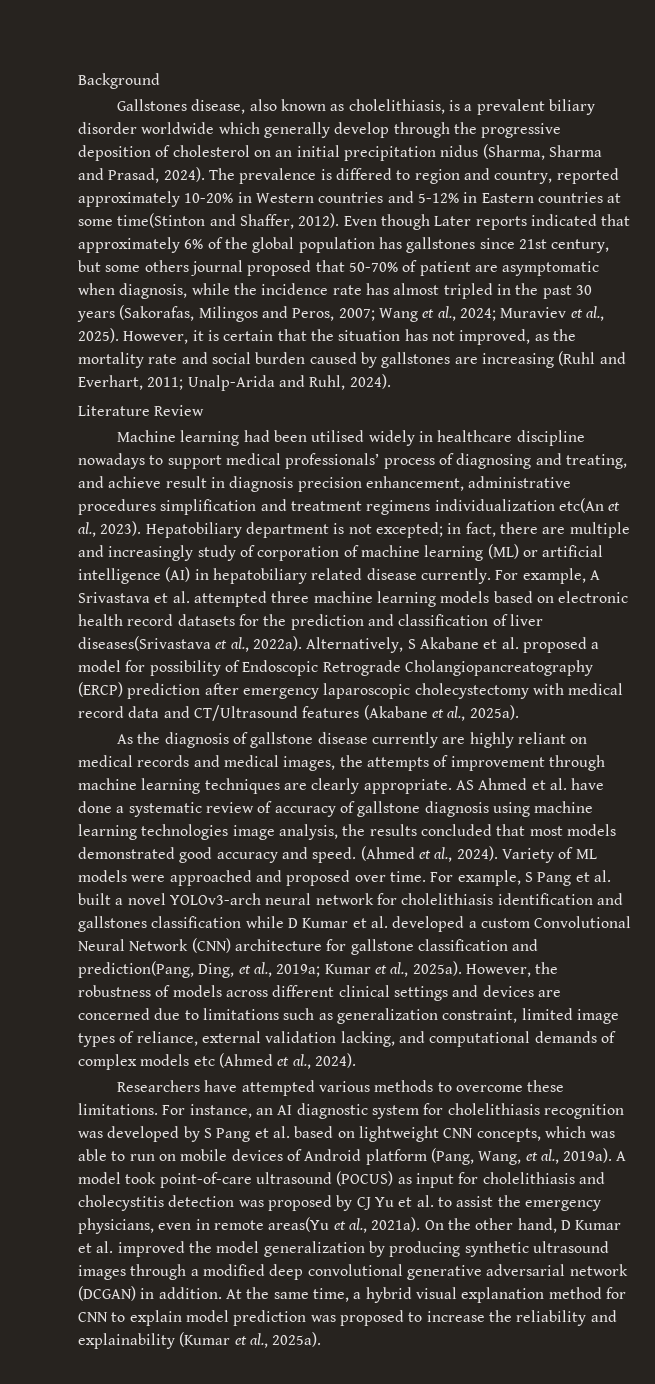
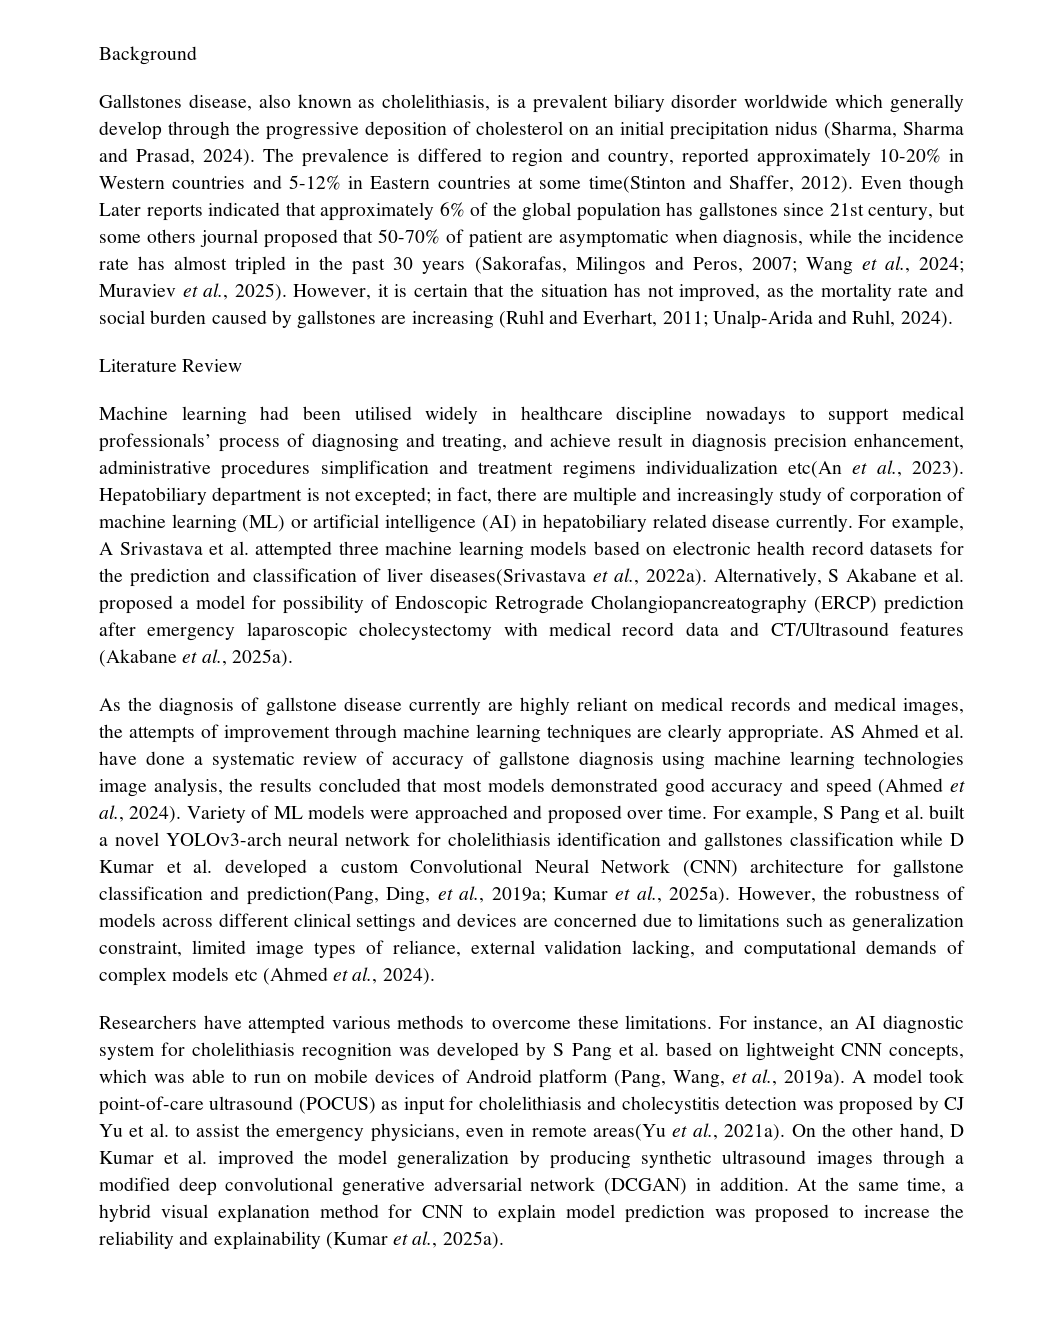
- AS Ahmed et al. have done a systematic review of accuracy of gallstone diagnosis using machine learning technologies image analysis, the results concluded that most models demonstrated good accuracy and speed. (Ahmed et al., 2024).
+ AS Ahmed et al. have done a systematic review of accuracy of gallstone diagnosis using machine learning technologies image analysis, the results concluded that most models demonstrated good accuracy and speed (Ahmed et al., 2024).

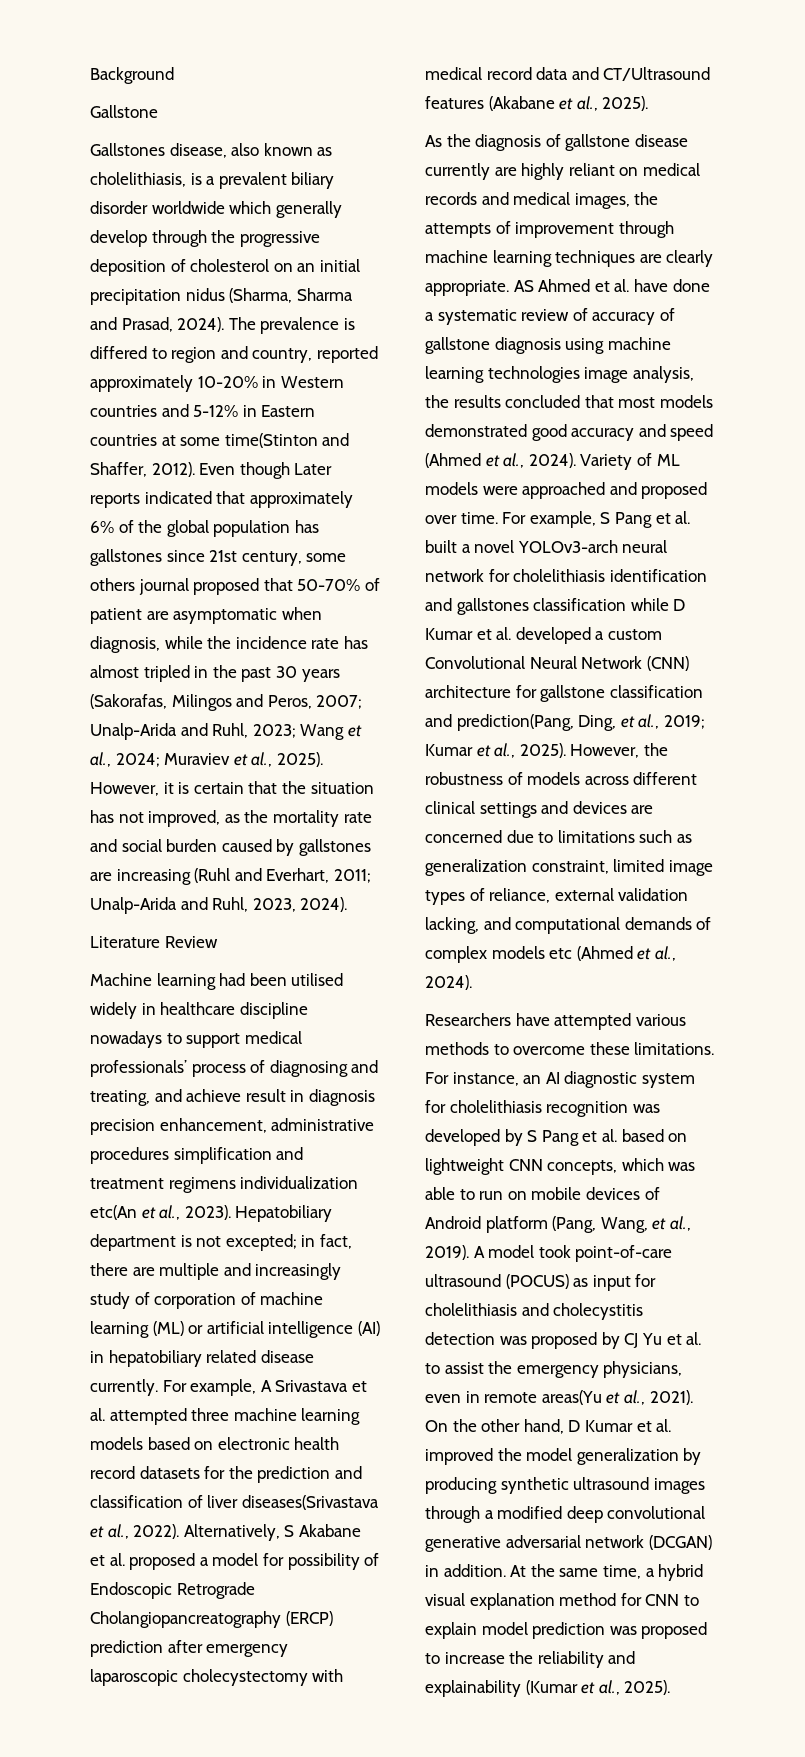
+ Gallstone
- Even though Later reports indicated that approximately 6% of the global population has gallstones since 21st century, but some others journal proposed that 50-70% of patient are asymptomatic when diagnosis, while the incidence rate has almost tripled in the past 30 years (Sakorafas, Milingos and Peros, 2007; Wang et al., 2024; Muraviev et al., 2025).
+ Even though Later reports indicated that approximately 6% of the global population has gallstones since 21st century, some others journal proposed that 50-70% of patient are asymptomatic when diagnosis, while the incidence rate has almost tripled in the past 30 years (Sakorafas, Milingos and Peros, 2007; Unalp-Arida and Ruhl, 2023; Wang et al., 2024; Muraviev et al., 2025).
- However, it is certain that the situation has not improved, as the mortality rate and social burden caused by gallstones are increasing (Ruhl and Everhart, 2011; Unalp-Arida and Ruhl, 2024).
+ However, it is certain that the situation has not improved, as the mortality rate and social burden caused by gallstones are increasing (Ruhl and Everhart, 2011; Unalp-Arida and Ruhl, 2023, 2024).
- For example, A Srivastava et al. attempted three machine learning models based on electronic health record datasets for the prediction and classification of liver diseases(Srivastava et al., 2022a).
+ For example, A Srivastava et al. attempted three machine learning models based on electronic health record datasets for the prediction and classification of liver diseases(Srivastava et al., 2022).
- Alternatively, S Akabane et al. proposed a model for possibility of Endoscopic Retrograde Cholangiopancreatography (ERCP) prediction after emergency laparoscopic cholecystectomy with medical record data and CT/Ultrasound features (Akabane et al., 2025a).
+ Alternatively, S Akabane et al. proposed a model for possibility of Endoscopic Retrograde Cholangiopancreatography (ERCP) prediction after emergency laparoscopic cholecystectomy with medical record data and CT/Ultrasound features (Akabane et al., 2025).
- For example, S Pang et al. built a novel YOLOv3-arch neural network for cholelithiasis identification and gallstones classification while D Kumar et al. developed a custom Convolutional Neural Network (CNN) architecture for gallstone classification and prediction(Pang, Ding, et al., 2019a; Kumar et al., 2025a).
+ For example, S Pang et al. built a novel YOLOv3-arch neural network for cholelithiasis identification and gallstones classification while D Kumar et al. developed a custom Convolutional Neural Network (CNN) architecture for gallstone classification and prediction(Pang, Ding, et al., 2019; Kumar et al., 2025).
- For instance, an AI diagnostic system for cholelithiasis recognition was developed by S Pang et al. based on lightweight CNN concepts, which was able to run on mobile devices of Android platform (Pang, Wang, et al., 2019a).
+ For instance, an AI diagnostic system for cholelithiasis recognition was developed by S Pang et al. based on lightweight CNN concepts, which was able to run on mobile devices of Android platform (Pang, Wang, et al., 2019).
- A model took point-of-care ultrasound (POCUS) as input for cholelithiasis and cholecystitis detection was proposed by CJ Yu et al. to assist the emergency physicians, even in remote areas(Yu et al., 2021a).
+ A model took point-of-care ultrasound (POCUS) as input for cholelithiasis and cholecystitis detection was proposed by CJ Yu et al. to assist the emergency physicians, even in remote areas(Yu et al., 2021).
- At the same time, a hybrid visual explanation method for CNN to explain model prediction was proposed to increase the reliability and explainability (Kumar et al., 2025a).
+ At the same time, a hybrid visual explanation method for CNN to explain model prediction was proposed to increase the reliability and explainability (Kumar et al., 2025).

